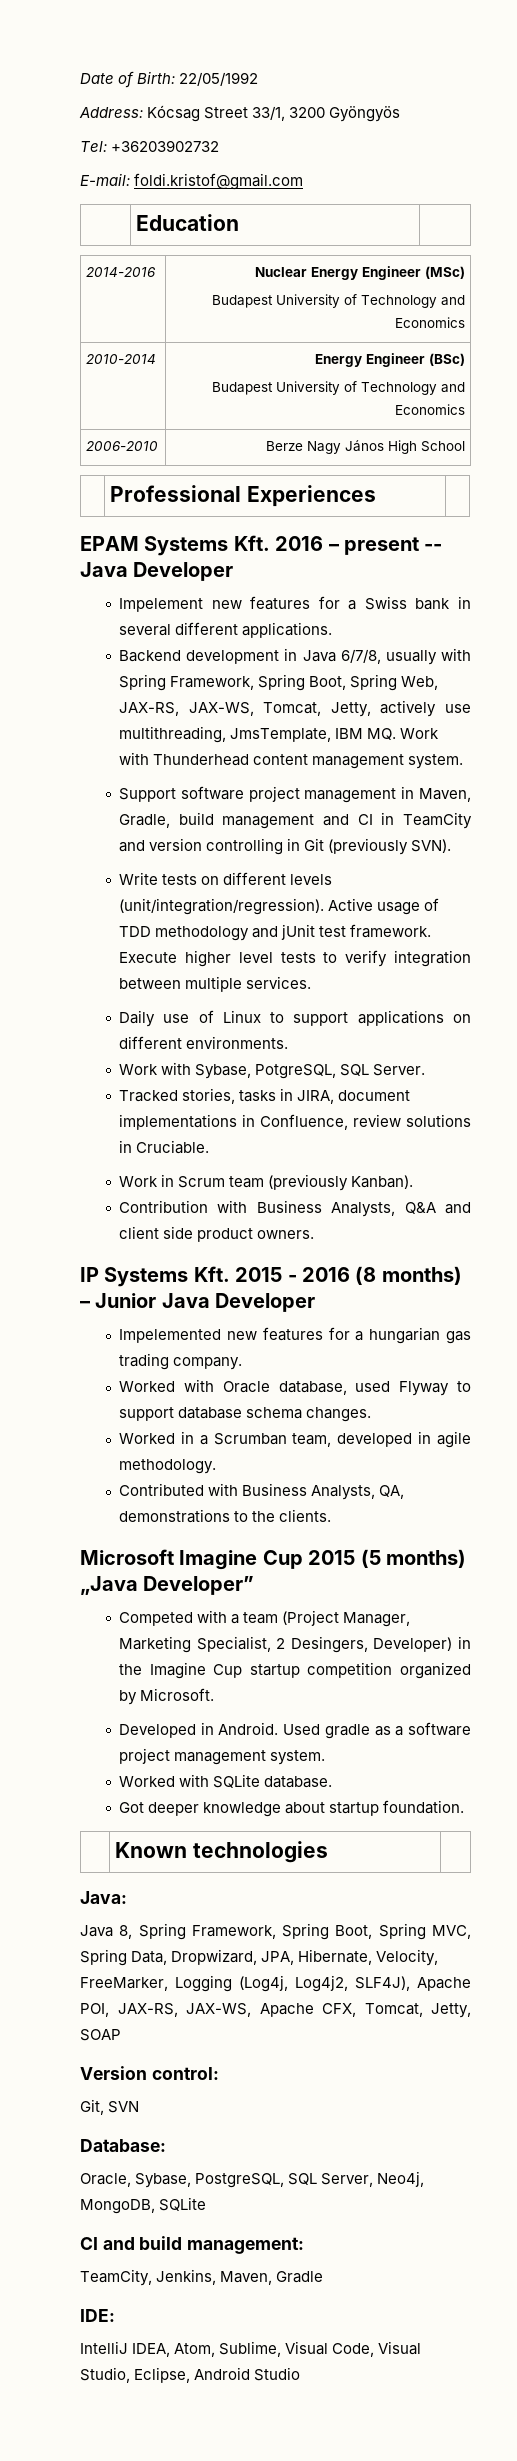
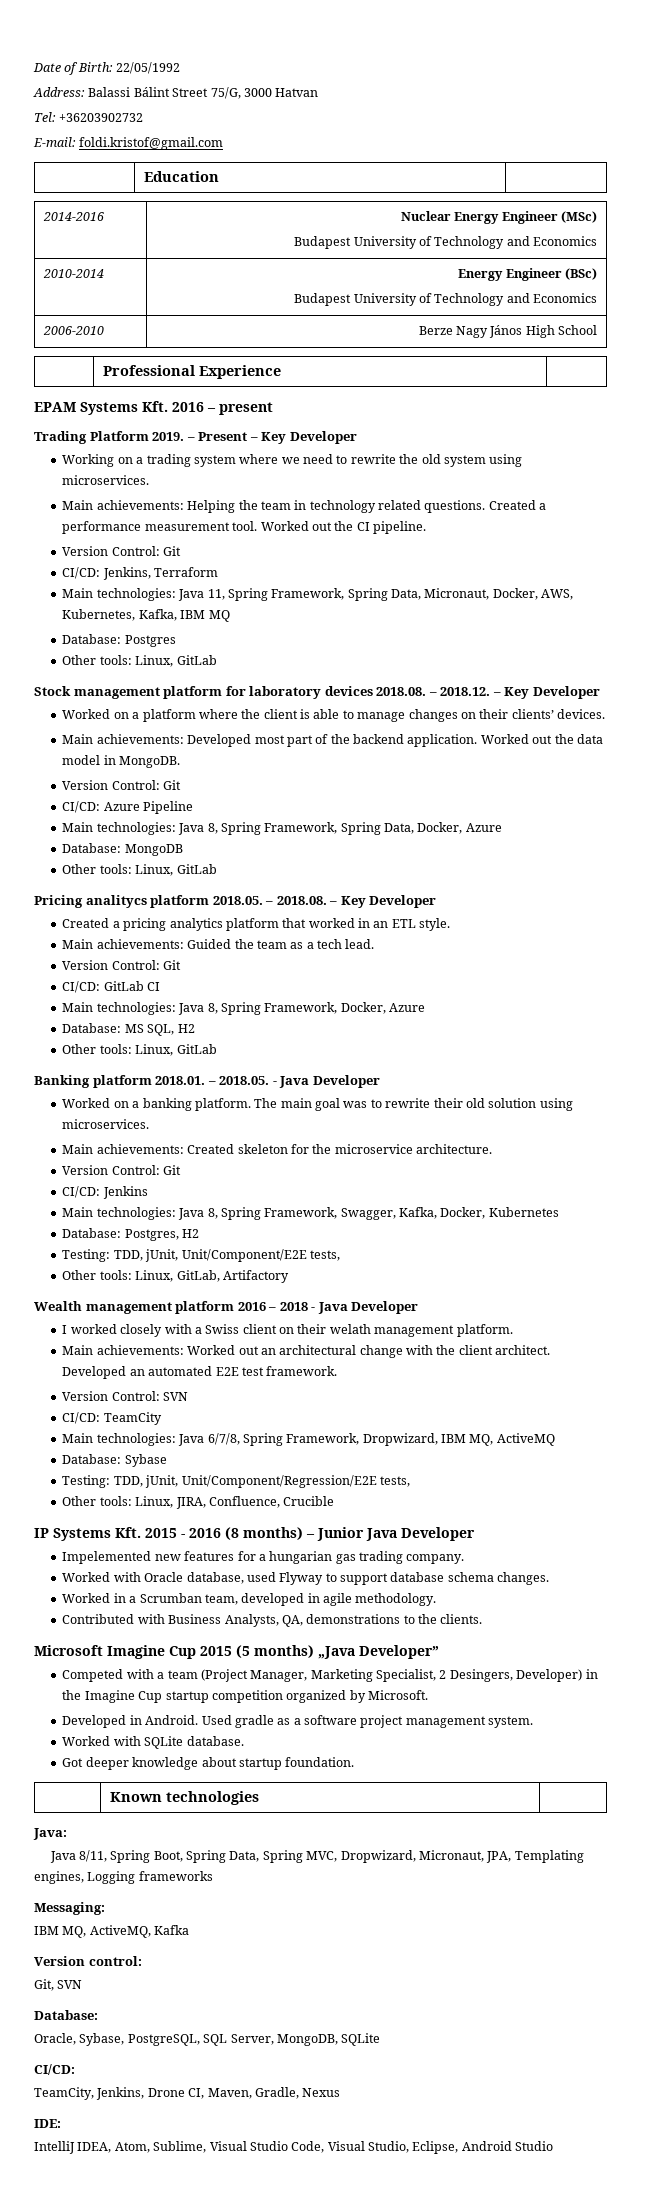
- Address: Kócsag Street 33/1, 3200 Gyöngyös
+ Address: Balassi Bálint Street 75/G, 3000 Hatvan
- | Professional Experiences |
+ | Professional Experience |
- EPAM Systems Kft. 2016 – present -- Java Developer
- Impelement new features for a Swiss bank in several different applications.
- Backend development in Java 6/7/8, usually with Spring Framework, Spring Boot, Spring Web, JAX-RS, JAX-WS, Tomcat, Jetty, actively use multithreading, JmsTemplate, IBM MQ. Work with Thunderhead content management system.
- Support software project management in Maven, Gradle, build management and CI in TeamCity and version controlling in Git (previously SVN).
- Write tests on different levels (unit/integration/regression). Active usage of TDD methodology and jUnit test framework. Execute higher level tests to verify integration between multiple services.
- Daily use of Linux to support applications on different environments.
- Work with Sybase, PotgreSQL, SQL Server.
- Tracked stories, tasks in JIRA, document implementations in Confluence, review solutions in Cruciable.
- Work in Scrum team (previously Kanban).
- Contribution with Business Analysts, Q&A and client side product owners.
+ EPAM Systems Kft. 2016 – present
+ Trading Platform 2019. – Present – Key Developer
+ Working on a trading system where we need to rewrite the old system using microservices.
+ Main achievements: Helping the team in technology related questions. Created a performance measurement tool. Worked out the CI pipeline.
+ Version Control: Git
+ CI/CD: Jenkins, Terraform
+ Main technologies: Java 11, Spring Framework, Spring Data, Micronaut, Docker, AWS, Kubernetes, Kafka, IBM MQ
+ Database: Postgres
+ Other tools: Linux, GitLab
+ Stock management platform for laboratory devices 2018.08. – 2018.12. – Key Developer
+ Worked on a platform where the client is able to manage changes on their clients’ devices.
+ Main achievements: Developed most part of the backend application. Worked out the data model in MongoDB.
+ Version Control: Git
+ CI/CD: Azure Pipeline
+ Main technologies: Java 8, Spring Framework, Spring Data, Docker, Azure
+ Database: MongoDB
+ Other tools: Linux, GitLab
+ Pricing analitycs platform 2018.05. – 2018.08. – Key Developer
+ Created a pricing analytics platform that worked in an ETL style.
+ Main achievements: Guided the team as a tech lead.
+ Version Control: Git
+ CI/CD: GitLab CI
+ Main technologies: Java 8, Spring Framework, Docker, Azure
+ Database: MS SQL, H2
+ Other tools: Linux, GitLab
+ Banking platform 2018.01. – 2018.05. - Java Developer
+ Worked on a banking platform. The main goal was to rewrite their old solution using microservices.
+ Main achievements: Created skeleton for the microservice architecture.
+ Version Control: Git
+ CI/CD: Jenkins
+ Main technologies: Java 8, Spring Framework, Swagger, Kafka, Docker, Kubernetes
+ Database: Postgres, H2
+ Testing: TDD, jUnit, Unit/Component/E2E tests,
+ Other tools: Linux, GitLab, Artifactory
+ Wealth management platform 2016 – 2018 - Java Developer
+ I worked closely with a Swiss client on their welath management platform.
+ Main achievements: Worked out an architectural change with the client architect. Developed an automated E2E test framework.
+ Version Control: SVN
+ CI/CD: TeamCity
+ Main technologies: Java 6/7/8, Spring Framework, Dropwizard, IBM MQ, ActiveMQ
+ Database: Sybase
+ Testing: TDD, jUnit, Unit/Component/Regression/E2E tests,
+ Other tools: Linux, JIRA, Confluence, Crucible
- Java 8, Spring Framework, Spring Boot, Spring MVC, Spring Data, Dropwizard, JPA, Hibernate, Velocity, FreeMarker, Logging (Log4j, Log4j2, SLF4J), Apache POI, JAX-RS, JAX-WS, Apache CFX, Tomcat, Jetty, SOAP
+ Java 8/11, Spring Boot, Spring Data, Spring MVC, Dropwizard, Micronaut, JPA, Templating engines, Logging frameworks
+ Messaging:
+ IBM MQ, ActiveMQ, Kafka
- Oracle, Sybase, PostgreSQL, SQL Server, Neo4j, MongoDB, SQLite
- CI and build management:
- TeamCity, Jenkins, Maven, Gradle
+ Oracle, Sybase, PostgreSQL, SQL Server, MongoDB, SQLite
+ CI/CD:
+ TeamCity, Jenkins, Drone CI, Maven, Gradle, Nexus
- IntelliJ IDEA, Atom, Sublime, Visual Code, Visual Studio, Eclipse, Android Studio
+ IntelliJ IDEA, Atom, Sublime, Visual Studio Code, Visual Studio, Eclipse, Android Studio

